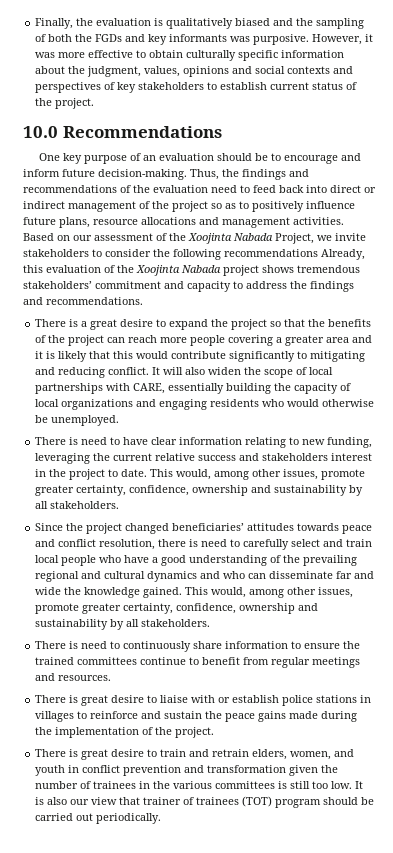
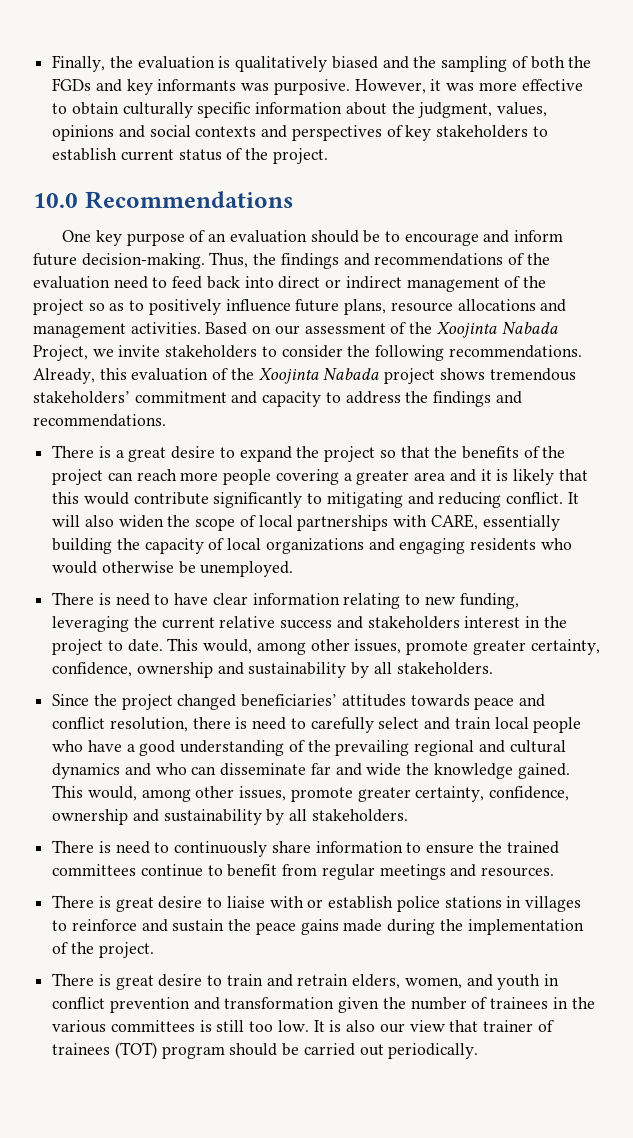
- Based on our assessment of the Xoojinta Nabada Project, we invite stakeholders to consider the following recommendations Already, this evaluation of the Xoojinta Nabada project shows tremendous stakeholders’ commitment and capacity to address the findings and recommendations.
+ Based on our assessment of the Xoojinta Nabada Project, we invite stakeholders to consider the following recommendations. Already, this evaluation of the Xoojinta Nabada project shows tremendous stakeholders’ commitment and capacity to address the findings and recommendations.

